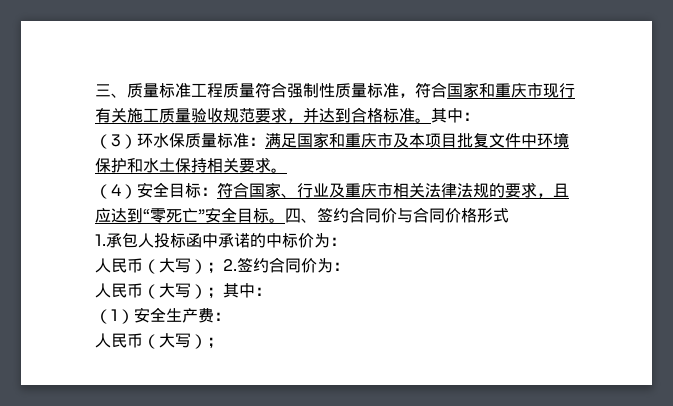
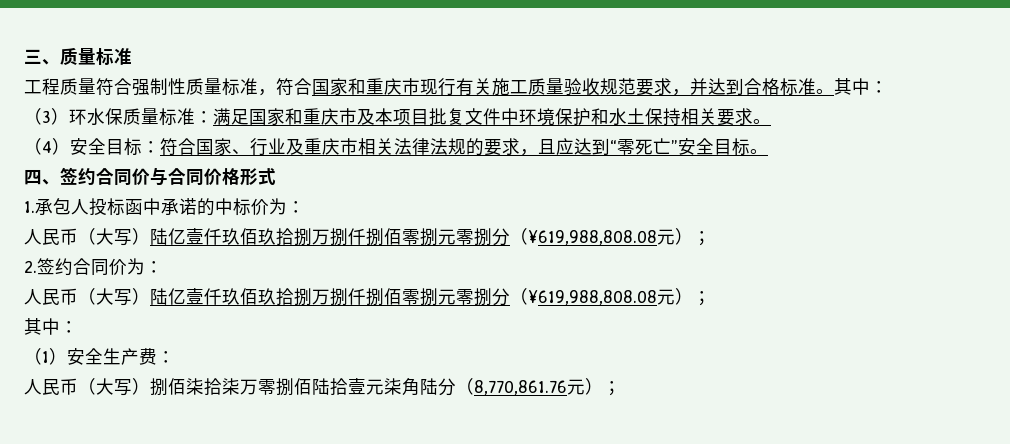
- 三、质量标准工程质量符合强制性质量标准，符合国家和重庆市现行有关施工质量验收规范要求，并达到合格标准。
+ 三、质量标准
+ 工程质量符合强制性质量标准，符合国家和重庆市现行有关施工质量验收规范要求，并达到合格标准。
- （4）安全目标：符合国家、行业及重庆市相关法律法规的要求，且应达到“零死亡”安全目标。四、签约合同价与合同价格形式
+ （4）安全目标：符合国家、行业及重庆市相关法律法规的要求，且应达到“零死亡”安全目标。
+ 四、签约合同价与合同价格形式
  1.承包人投标函中承诺的中标价为：
- 人民币（大写）；2.签约合同价为：
- 人民币（大写）；其中：
+ 人民币（大写）陆亿壹仟玖佰玖拾捌万捌仟捌佰零捌元零捌分（¥619,988,808.08元）；
+ 2.签约合同价为：
+ 人民币（大写）陆亿壹仟玖佰玖拾捌万捌仟捌佰零捌元零捌分（¥619,988,808.08元）；
+ 其中：
  （1）安全生产费：
- 人民币（大写）；
+ 人民币（大写）捌佰柒拾柒万零捌佰陆拾壹元柒角陆分（8,770,861.76元）；

